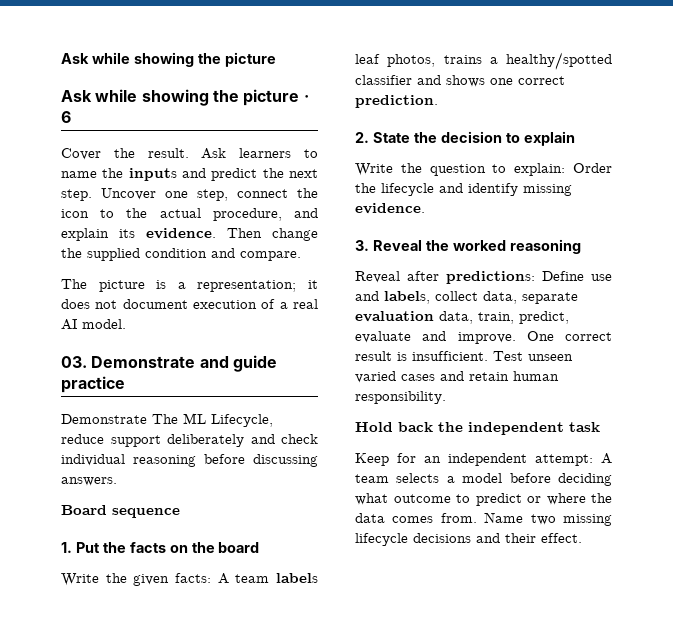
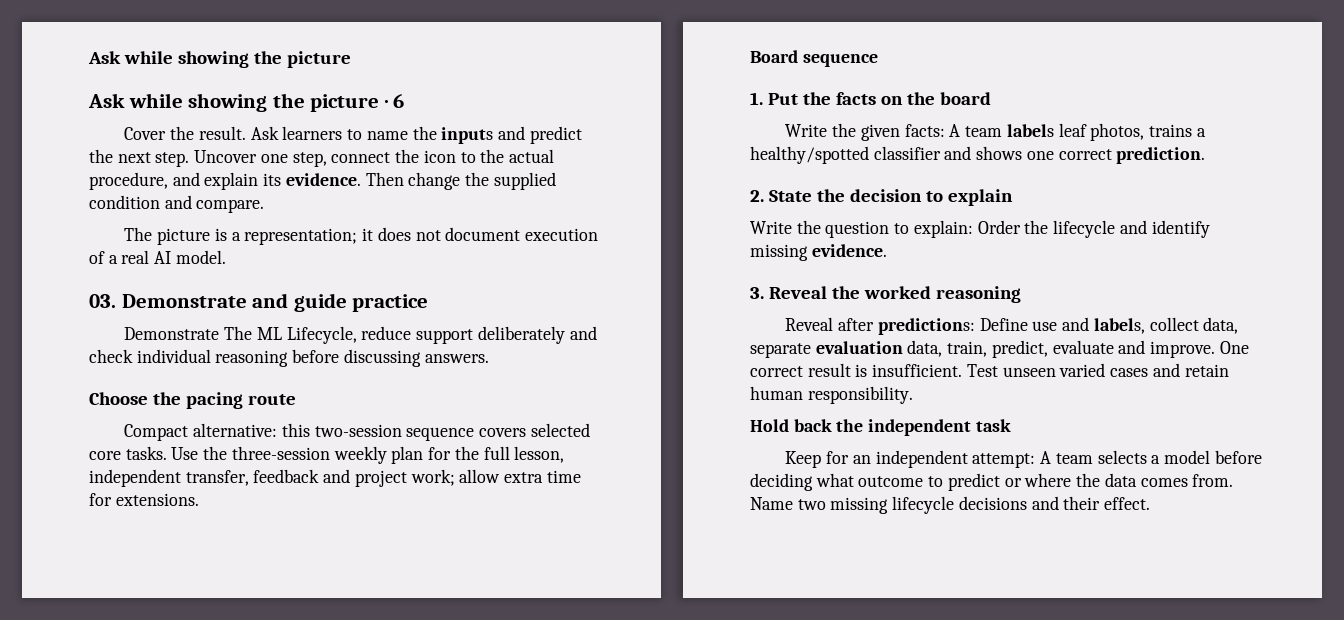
+ Choose the pacing route
+ Compact alternative: this two-session sequence covers selected core tasks. Use the three-session weekly plan for the full lesson, independent transfer, feedback and project work; allow extra time for extensions.

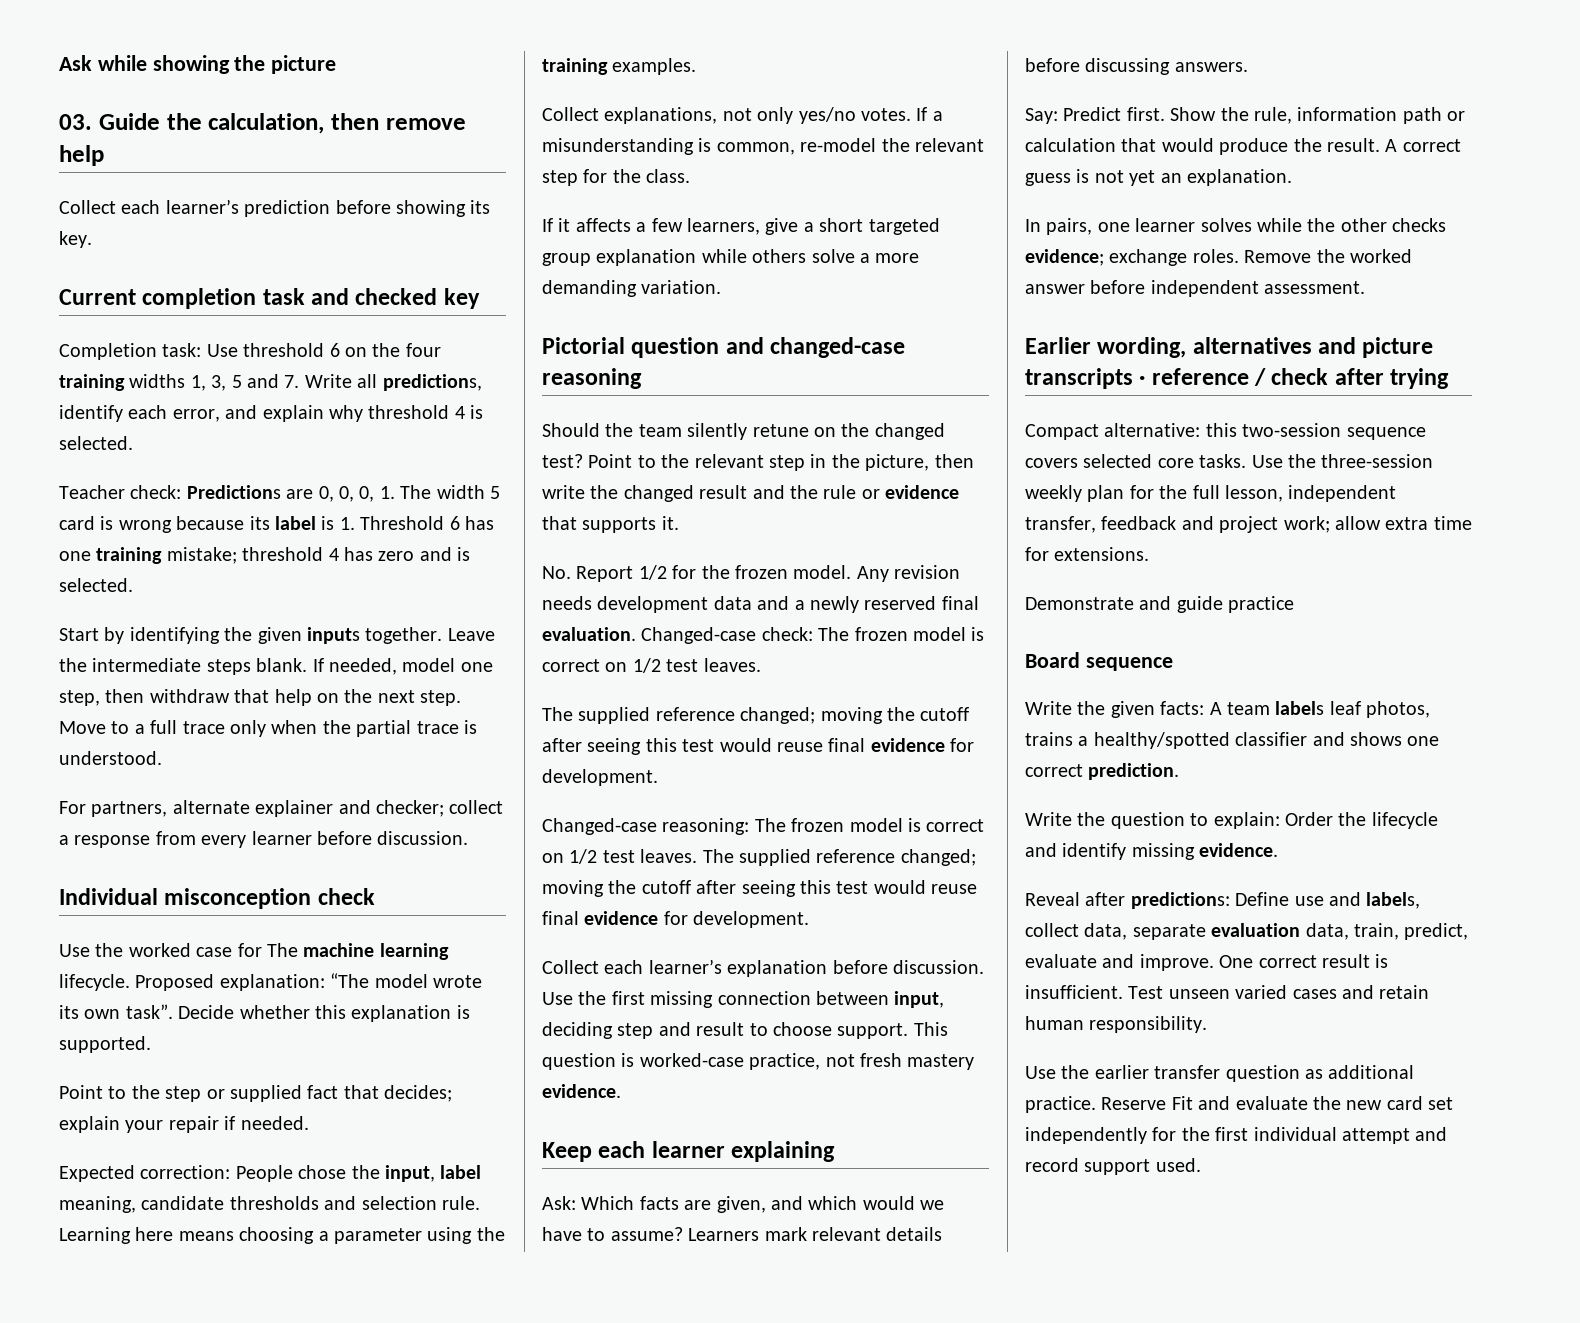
- Ask while showing the picture · 6
- Cover the result. Ask learners to name the inputs and predict the next step. Uncover one step, connect the icon to the actual procedure, and explain its evidence. Then change the supplied condition and compare.
- The picture is a representation; it does not document execution of a real AI model.
- 03. Demonstrate and guide practice
- Demonstrate The ML Lifecycle, reduce support deliberately and check individual reasoning before discussing answers.
- Choose the pacing route
+ 03. Guide the calculation, then remove help
+ Collect each learner’s prediction before showing its key.
+ Current completion task and checked key
+ Completion task: Use threshold 6 on the four training widths 1, 3, 5 and 7. Write all predictions, identify each error, and explain why threshold 4 is selected.
+ Teacher check: Predictions are 0, 0, 0, 1. The width 5 card is wrong because its label is 1. Threshold 6 has one training mistake; threshold 4 has zero and is selected.
+ Start by identifying the given inputs together. Leave the intermediate steps blank. If needed, model one step, then withdraw that help on the next step. Move to a full trace only when the partial trace is understood.
+ For partners, alternate explainer and checker; collect a response from every learner before discussion.
+ Individual misconception check
+ Use the worked case for The machine learning lifecycle. Proposed explanation: “The model wrote its own task”. Decide whether this explanation is supported.
+ Point to the step or supplied fact that decides; explain your repair if needed.
+ Expected correction: People chose the input, label meaning, candidate thresholds and selection rule. Learning here means choosing a parameter using the training examples.
+ Collect explanations, not only yes/no votes. If a misunderstanding is common, re-model the relevant step for the class.
+ If it affects a few learners, give a short targeted group explanation while others solve a more demanding variation.
+ Pictorial question and changed-case reasoning
+ Should the team silently retune on the changed test? Point to the relevant step in the picture, then write the changed result and the rule or evidence that supports it.
+ No. Report 1/2 for the frozen model. Any revision needs development data and a newly reserved final evaluation. Changed-case check: The frozen model is correct on 1/2 test leaves.
+ The supplied reference changed; moving the cutoff after seeing this test would reuse final evidence for development.
+ Changed-case reasoning: The frozen model is correct on 1/2 test leaves. The supplied reference changed; moving the cutoff after seeing this test would reuse final evidence for development.
+ Collect each learner’s explanation before discussion. Use the first missing connection between input, deciding step and result to choose support. This question is worked-case practice, not fresh mastery evidence.
+ Keep each learner explaining
+ Ask: Which facts are given, and which would we have to assume? Learners mark relevant details before discussing answers.
+ Say: Predict first. Show the rule, information path or calculation that would produce the result. A correct guess is not yet an explanation.
+ In pairs, one learner solves while the other checks evidence; exchange roles. Remove the worked answer before independent assessment.
+ Earlier wording, alternatives and picture transcripts · reference / check after trying
+ Demonstrate and guide practice
  Board sequence
- 1. Put the facts on the board
- 2. State the decision to explain
- 3. Reveal the worked reasoning
- Hold back the independent task
- Keep for an independent attempt: A team selects a model before deciding what outcome to predict or where the data comes from. Name two missing lifecycle decisions and their effect.
+ Use the earlier transfer question as additional practice. Reserve Fit and evaluate the new card set independently for the first individual attempt and record support used.

